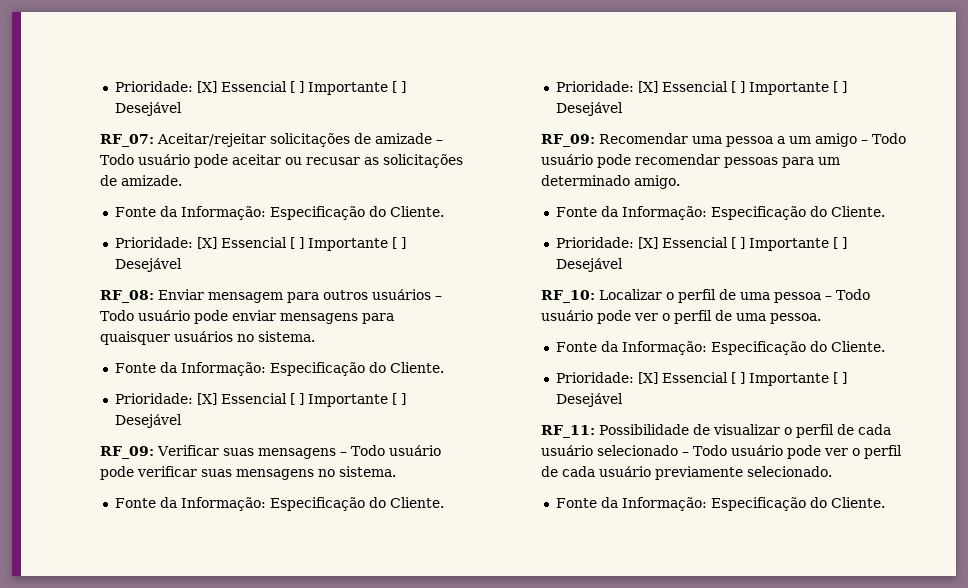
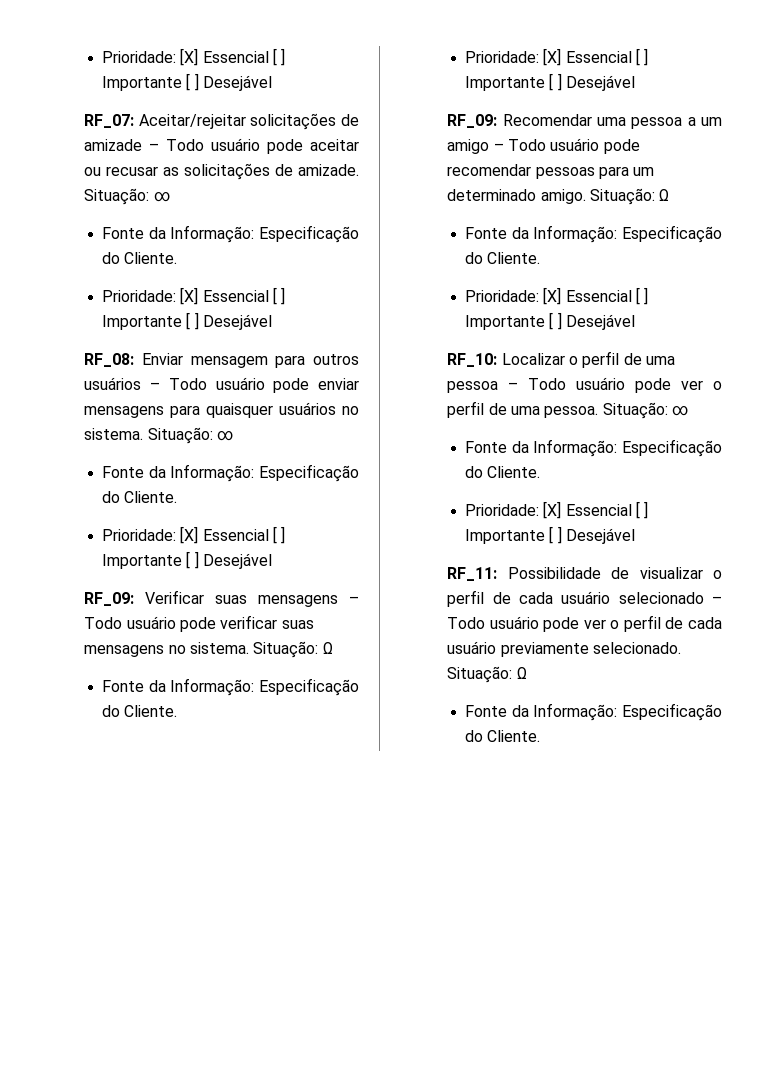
- RF_07: Aceitar/rejeitar solicitações de amizade – Todo usuário pode aceitar ou recusar as solicitações de amizade.
+ RF_07: Aceitar/rejeitar solicitações de amizade – Todo usuário pode aceitar ou recusar as solicitações de amizade. Situação: ∞
- RF_08: Enviar mensagem para outros usuários – Todo usuário pode enviar mensagens para quaisquer usuários no sistema.
+ RF_08: Enviar mensagem para outros usuários – Todo usuário pode enviar mensagens para quaisquer usuários no sistema. Situação: ∞
- RF_09: Verificar suas mensagens – Todo usuário pode verificar suas mensagens no sistema.
+ RF_09: Verificar suas mensagens – Todo usuário pode verificar suas mensagens no sistema. Situação: Ω
- RF_09: Recomendar uma pessoa a um amigo – Todo usuário pode recomendar pessoas para um determinado amigo.
+ RF_09: Recomendar uma pessoa a um amigo – Todo usuário pode recomendar pessoas para um determinado amigo. Situação: Ω
- RF_10: Localizar o perfil de uma pessoa – Todo usuário pode ver o perfil de uma pessoa.
+ RF_10: Localizar o perfil de uma pessoa – Todo usuário pode ver o perfil de uma pessoa. Situação: ∞
- RF_11: Possibilidade de visualizar o perfil de cada usuário selecionado – Todo usuário pode ver o perfil de cada usuário previamente selecionado.
+ RF_11: Possibilidade de visualizar o perfil de cada usuário selecionado – Todo usuário pode ver o perfil de cada usuário previamente selecionado. Situação: Ω

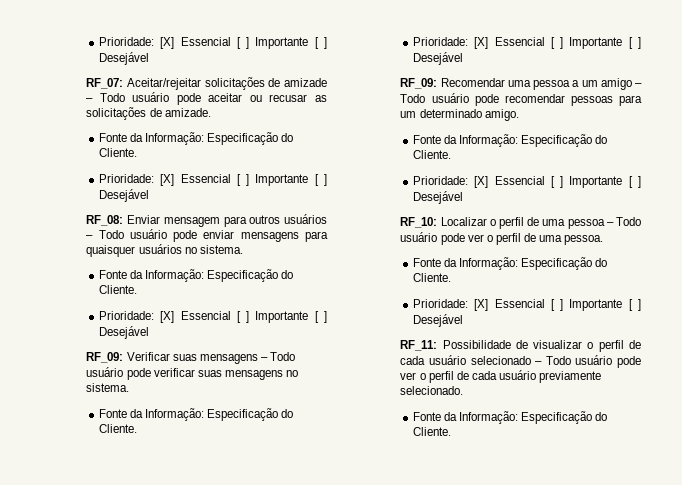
- RF_07: Aceitar/rejeitar solicitações de amizade – Todo usuário pode aceitar ou recusar as solicitações de amizade. Situação: ∞
+ RF_07: Aceitar/rejeitar solicitações de amizade – Todo usuário pode aceitar ou recusar as solicitações de amizade.
- RF_08: Enviar mensagem para outros usuários – Todo usuário pode enviar mensagens para quaisquer usuários no sistema. Situação: ∞
+ RF_08: Enviar mensagem para outros usuários – Todo usuário pode enviar mensagens para quaisquer usuários no sistema.
- RF_09: Verificar suas mensagens – Todo usuário pode verificar suas mensagens no sistema. Situação: Ω
+ RF_09: Verificar suas mensagens – Todo usuário pode verificar suas mensagens no sistema.
- RF_09: Recomendar uma pessoa a um amigo – Todo usuário pode recomendar pessoas para um determinado amigo. Situação: Ω
+ RF_09: Recomendar uma pessoa a um amigo – Todo usuário pode recomendar pessoas para um determinado amigo.
- RF_10: Localizar o perfil de uma pessoa – Todo usuário pode ver o perfil de uma pessoa. Situação: ∞
+ RF_10: Localizar o perfil de uma pessoa – Todo usuário pode ver o perfil de uma pessoa.
- RF_11: Possibilidade de visualizar o perfil de cada usuário selecionado – Todo usuário pode ver o perfil de cada usuário previamente selecionado. Situação: Ω
+ RF_11: Possibilidade de visualizar o perfil de cada usuário selecionado – Todo usuário pode ver o perfil de cada usuário previamente selecionado.

